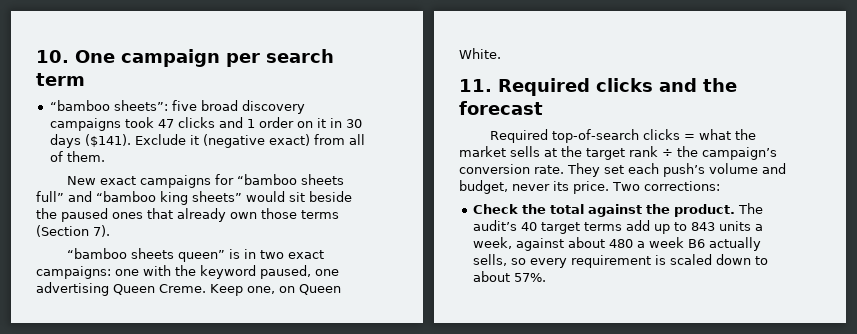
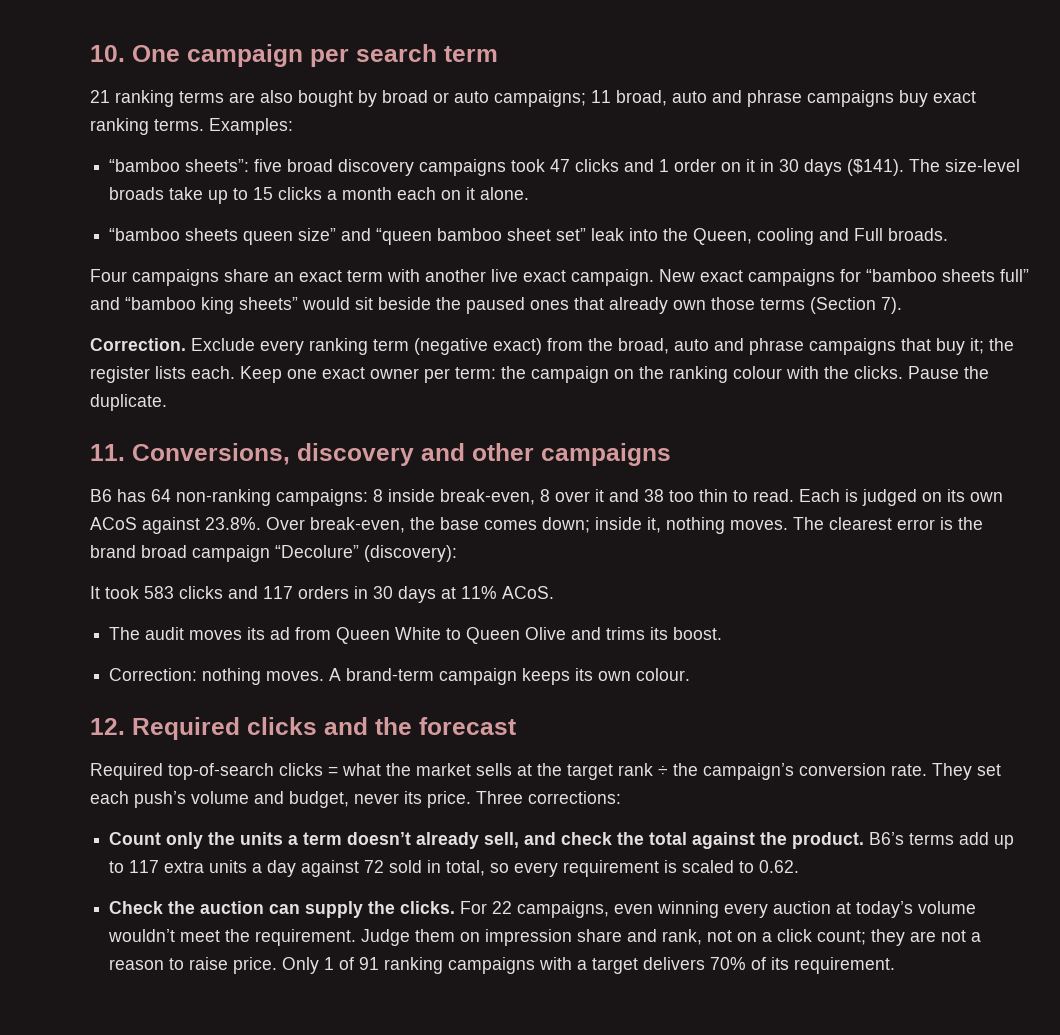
+ 21 ranking terms are also bought by broad or auto campaigns; 11 broad, auto and phrase campaigns buy exact ranking terms. Examples:
- Exclude it (negative exact) from all of them.
- New exact campaigns for “bamboo sheets full” and “bamboo king sheets” would sit beside the paused ones that already own those terms (Section 7).
+ The size-level broads take up to 15 clicks a month each on it alone.
+ “bamboo sheets queen size” and “queen bamboo sheet set” leak into the Queen, cooling and Full broads.
+ Four campaigns share an exact term with another live exact campaign. New exact campaigns for “bamboo sheets full” and “bamboo king sheets” would sit beside the paused ones that already own those terms (Section 7).
- “bamboo sheets queen” is in two exact campaigns: one with the keyword paused, one advertising Queen Creme. Keep one, on Queen White.
- 11. Required clicks and the forecast
+ Correction. Exclude every ranking term (negative exact) from the broad, auto and phrase campaigns that buy it; the register lists each. Keep one exact owner per term: the campaign on the ranking colour with the clicks. Pause the duplicate.
+ 11. Conversions, discovery and other campaigns
+ B6 has 64 non-ranking campaigns: 8 inside break-even, 8 over it and 38 too thin to read. Each is judged on its own ACoS against 23.8%. Over break-even, the base comes down; inside it, nothing moves. The clearest error is the brand broad campaign “Decolure” (discovery):
+ It took 583 clicks and 117 orders in 30 days at 11% ACoS.
+ The audit moves its ad from Queen White to Queen Olive and trims its boost.
+ Correction: nothing moves. A brand-term campaign keeps its own colour.
+ 12. Required clicks and the forecast
- Two corrections:
+ Three corrections:
- Check the total against the product.
+ Count only the units a term doesn’t already sell, and check the total against the product.
- The audit’s 40 target terms add up to 843 units a week, against about 480 a week B6 actually sells, so every requirement is scaled down to about 57%.
+ B6’s terms add up to 117 extra units a day against 72 sold in total, so every requirement is scaled to 0.62.
+ Check the auction can supply the clicks. For 22 campaigns, even winning every auction at today’s volume wouldn’t meet the requirement. Judge them on impression share and rank, not on a click count; they are not a reason to raise price. Only 1 of 91 ranking campaigns with a target delivers 70% of its requirement.

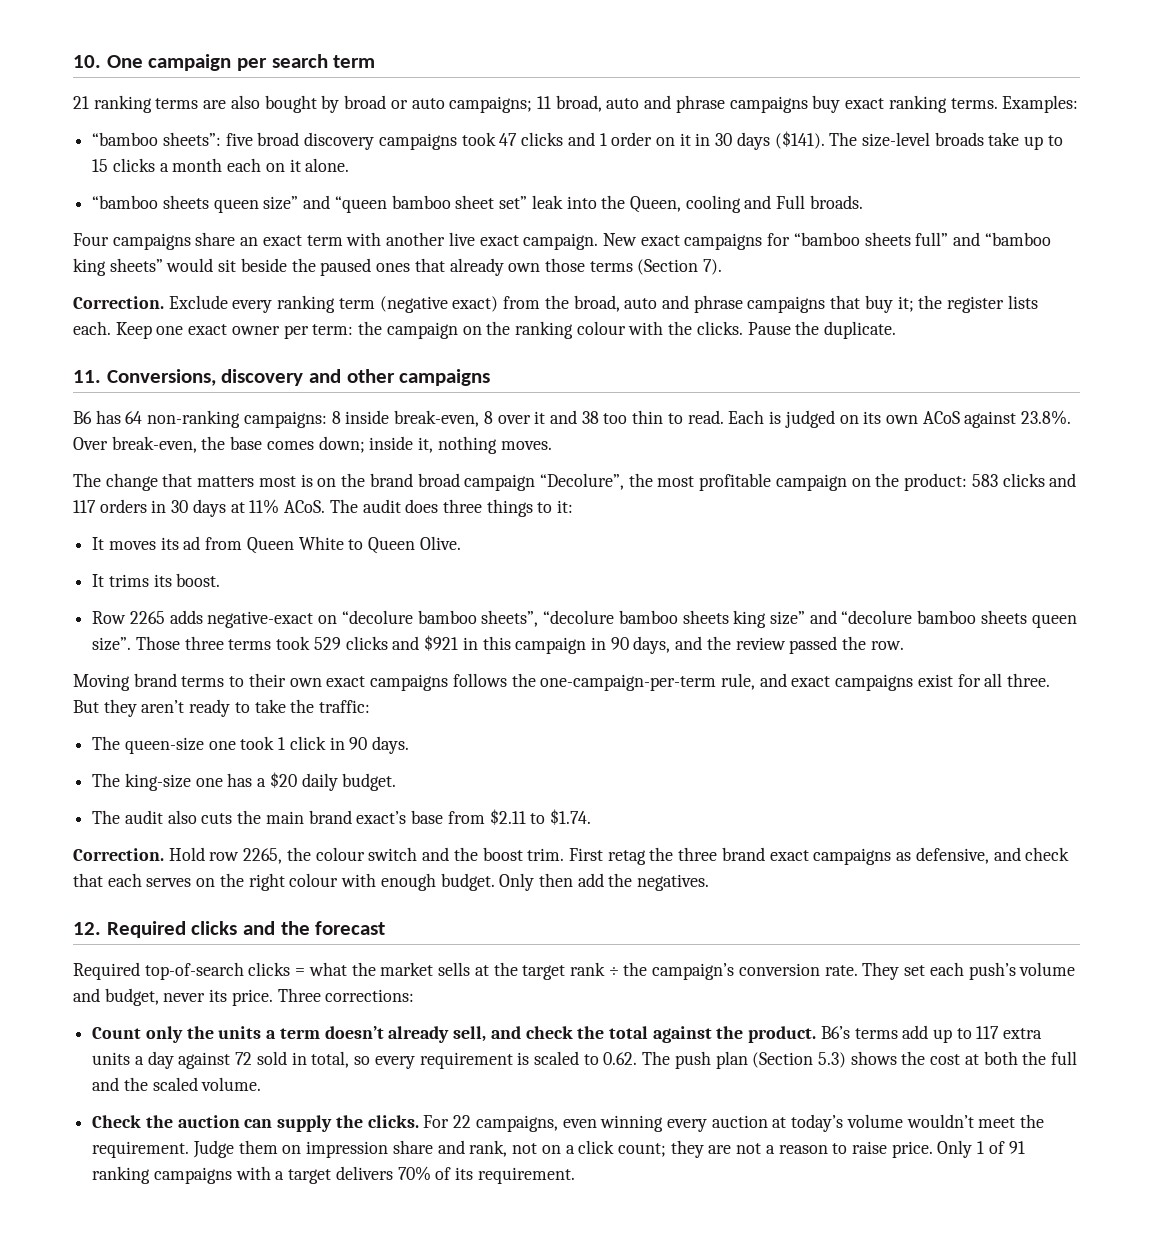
- Each is judged on its own ACoS against 23.8%. Over break-even, the base comes down; inside it, nothing moves. The clearest error is the brand broad campaign “Decolure” (discovery):
- It took 583 clicks and 117 orders in 30 days at 11% ACoS.
- The audit moves its ad from Queen White to Queen Olive and trims its boost.
+ Each is judged on its own ACoS against 23.8%. Over break-even, the base comes down; inside it, nothing moves.
+ The change that matters most is on the brand broad campaign “Decolure”, the most profitable campaign on the product: 583 clicks and 117 orders in 30 days at 11% ACoS. The audit does three things to it:
+ It moves its ad from Queen White to Queen Olive.
+ It trims its boost.
- Correction: nothing moves. A brand-term campaign keeps its own colour.
+ Row 2265 adds negative-exact on “decolure bamboo sheets”, “decolure bamboo sheets king size” and “decolure bamboo sheets queen size”. Those three terms took 529 clicks and $921 in this campaign in 90 days, and the review passed the row.
+ Moving brand terms to their own exact campaigns follows the one-campaign-per-term rule, and exact campaigns exist for all three. But they aren’t ready to take the traffic:
+ The queen-size one took 1 click in 90 days.
+ The king-size one has a $20 daily budget.
+ The audit also cuts the main brand exact’s base from $2.11 to $1.74.
+ Correction. Hold row 2265, the colour switch and the boost trim. First retag the three brand exact campaigns as defensive, and check that each serves on the right colour with enough budget. Only then add the negatives.
- B6’s terms add up to 117 extra units a day against 72 sold in total, so every requirement is scaled to 0.62.
+ B6’s terms add up to 117 extra units a day against 72 sold in total, so every requirement is scaled to 0.62. The push plan (Section 5.3) shows the cost at both the full and the scaled volume.

